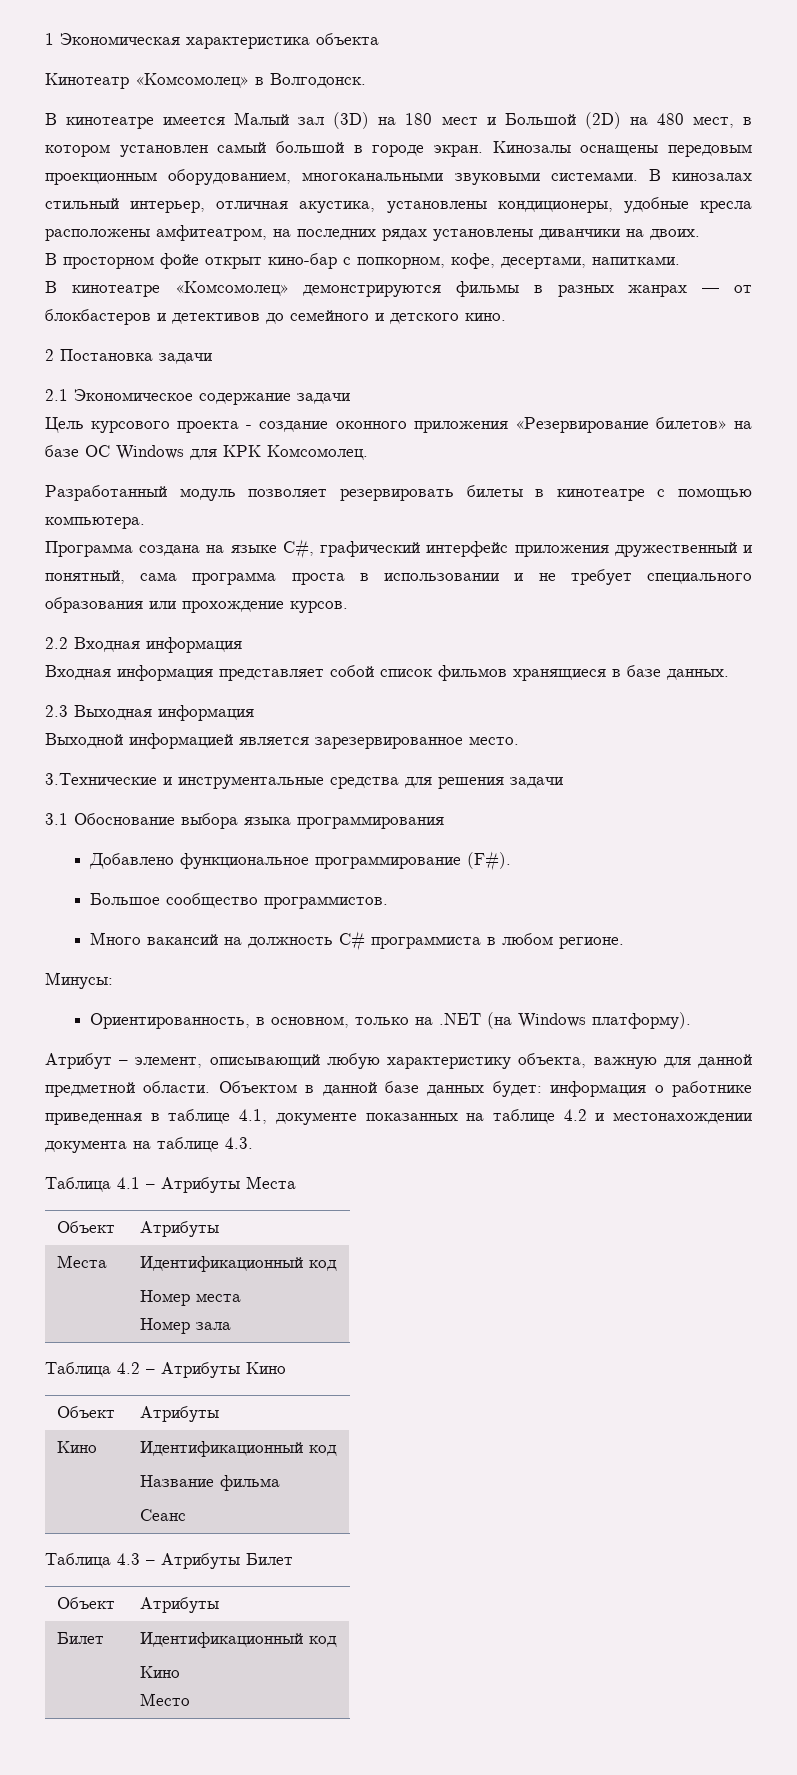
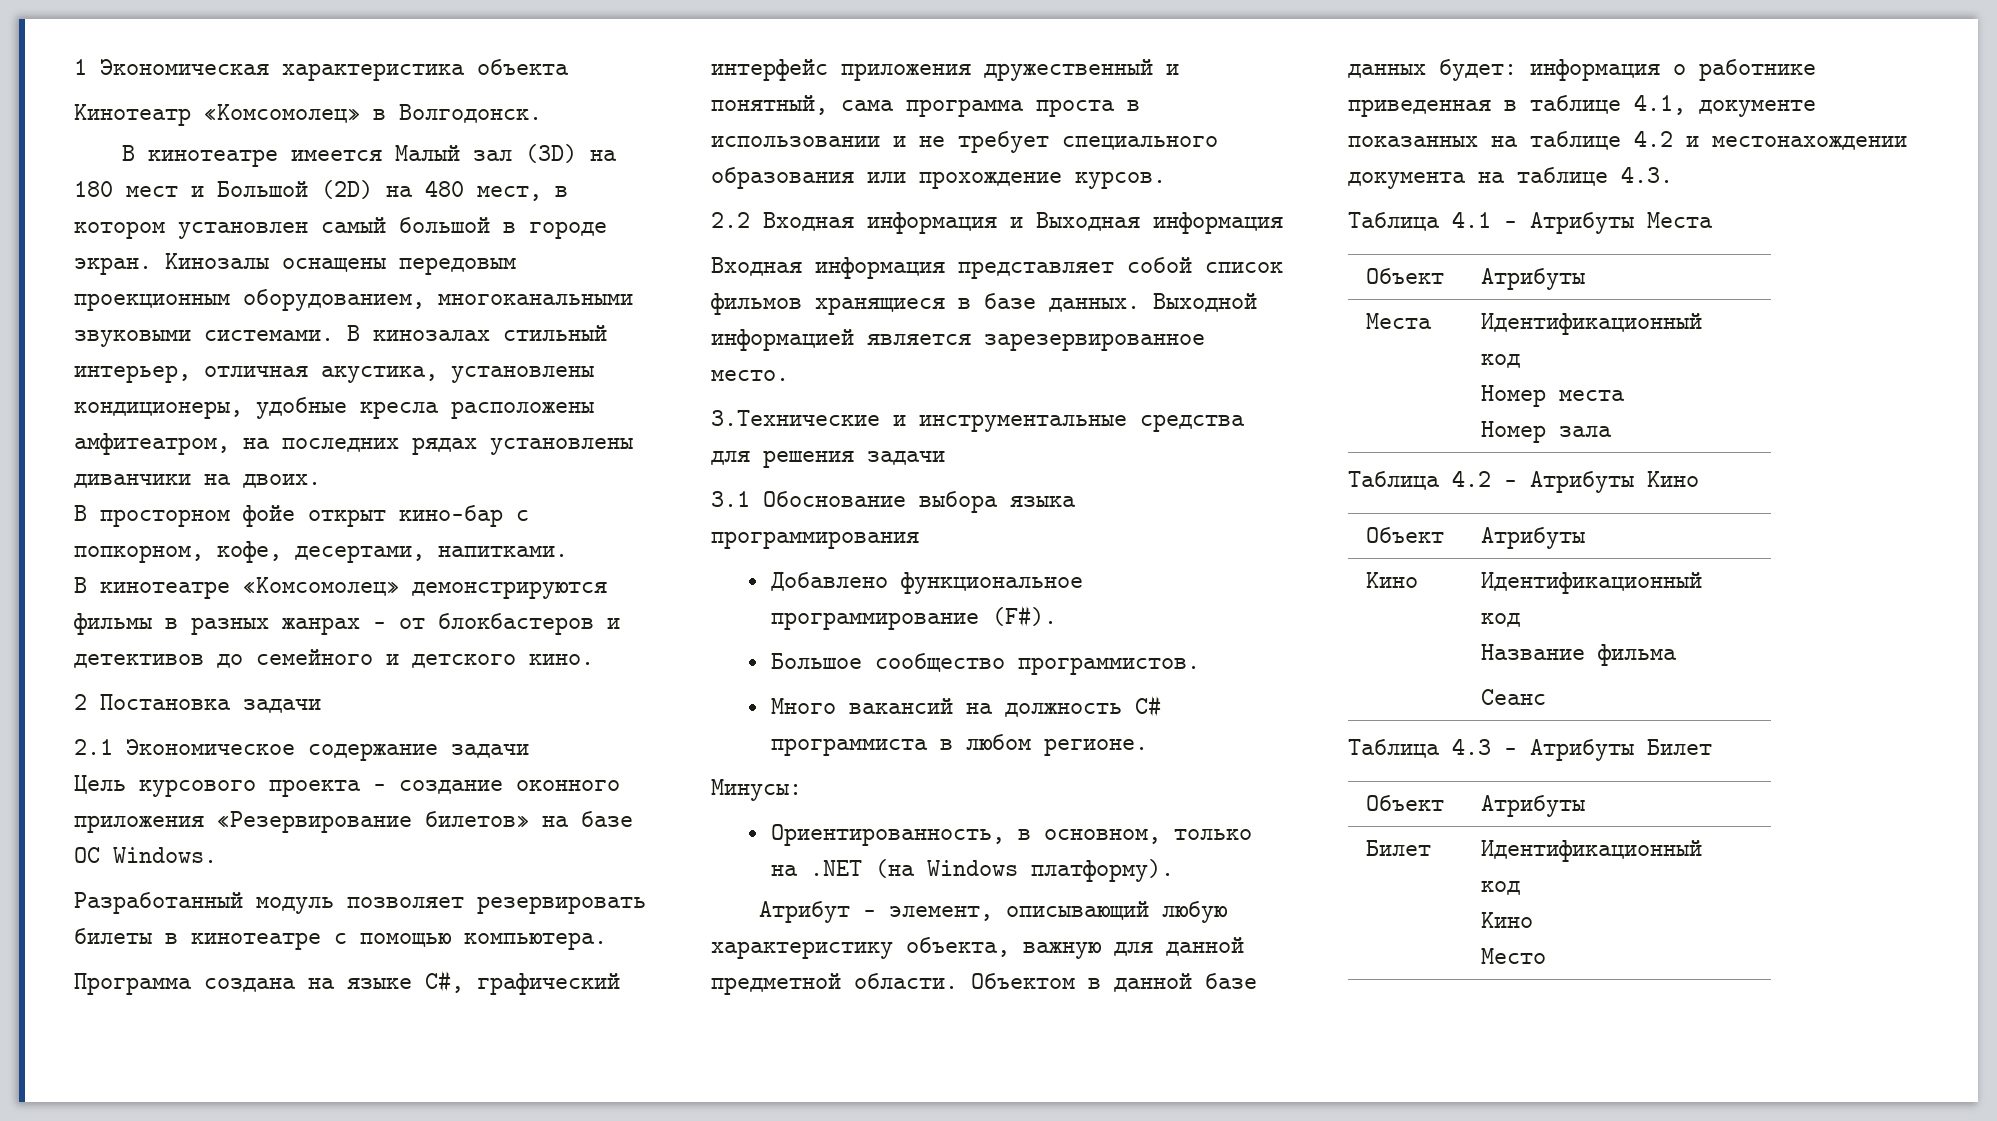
- Цель курсового проекта - создание оконного приложения «Резервирование билетов» на базе ОС Windows для КРК Комсомолец.
+ Цель курсового проекта - создание оконного приложения «Резервирование билетов» на базе ОС Windows.
- 2.2 Входная информация
+ 2.2 Входная информация и Выходная информация
- Входная информация представляет собой список фильмов хранящиеся в базе данных.
- 2.3 Выходная информация
- Выходной информацией является зарезервированное место.
+ Входная информация представляет собой список фильмов хранящиеся в базе данных. Выходной информацией является зарезервированное место.

